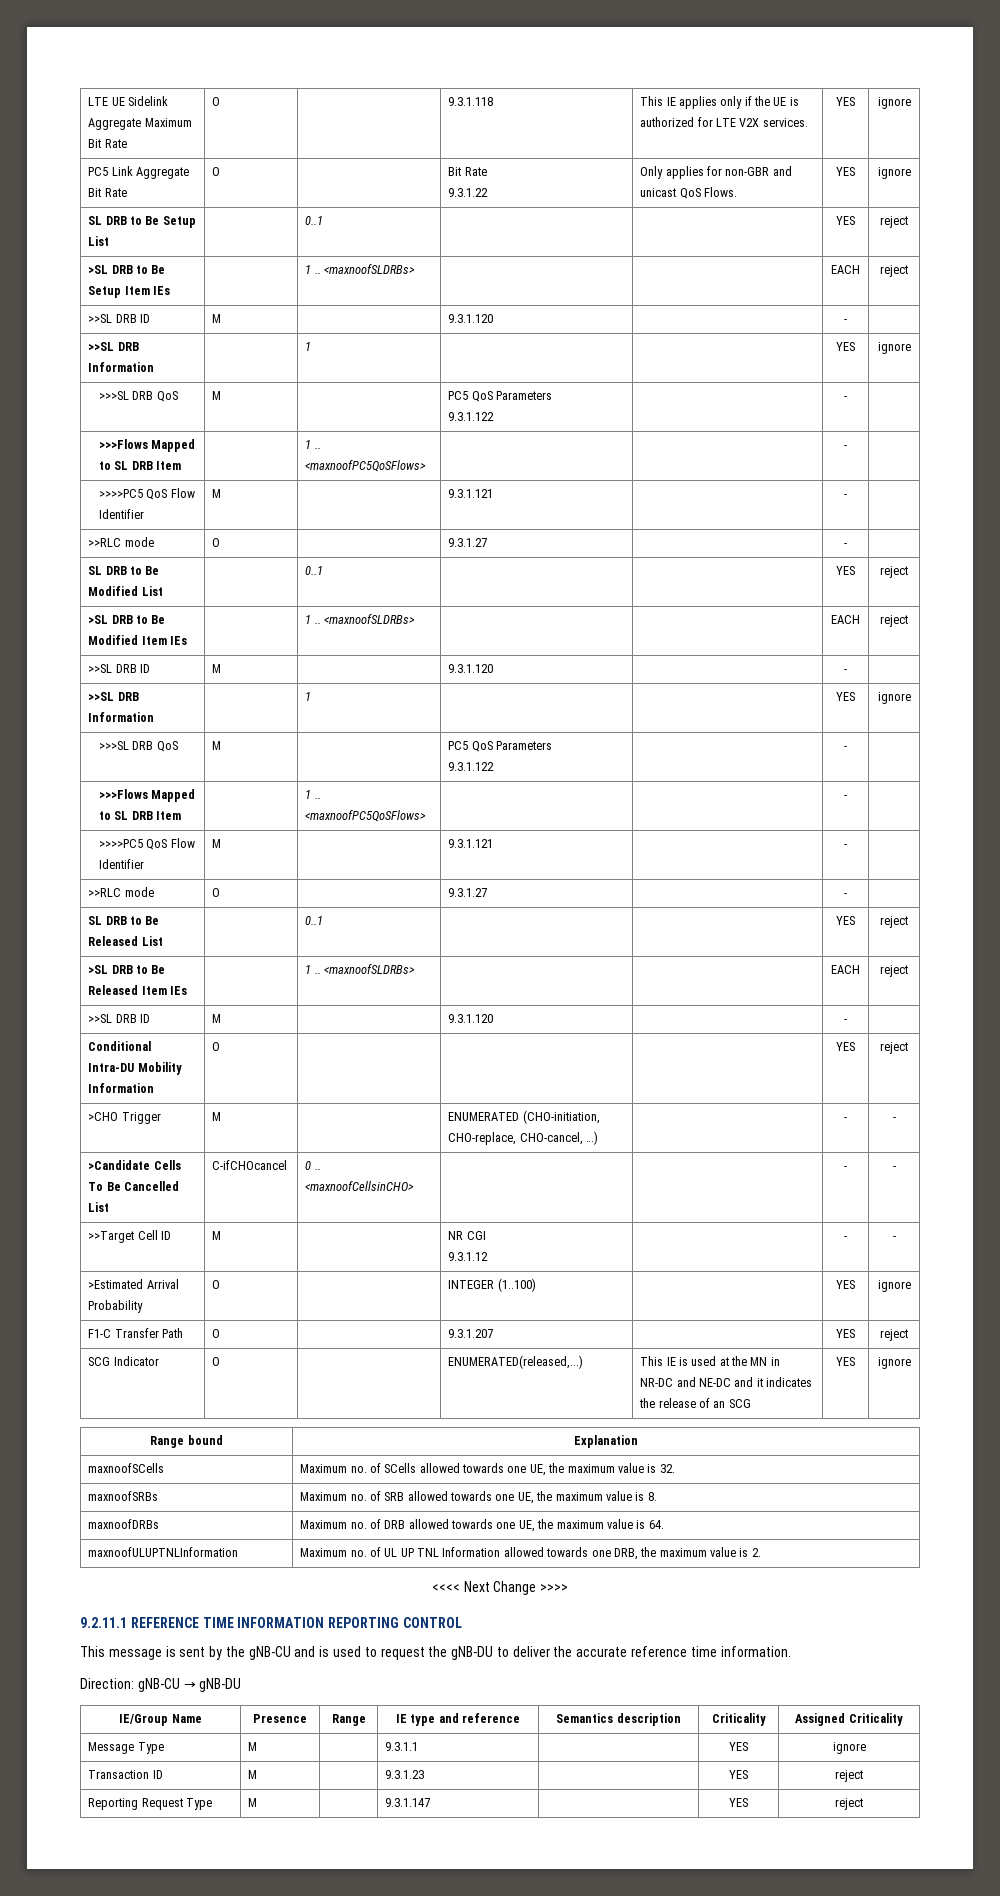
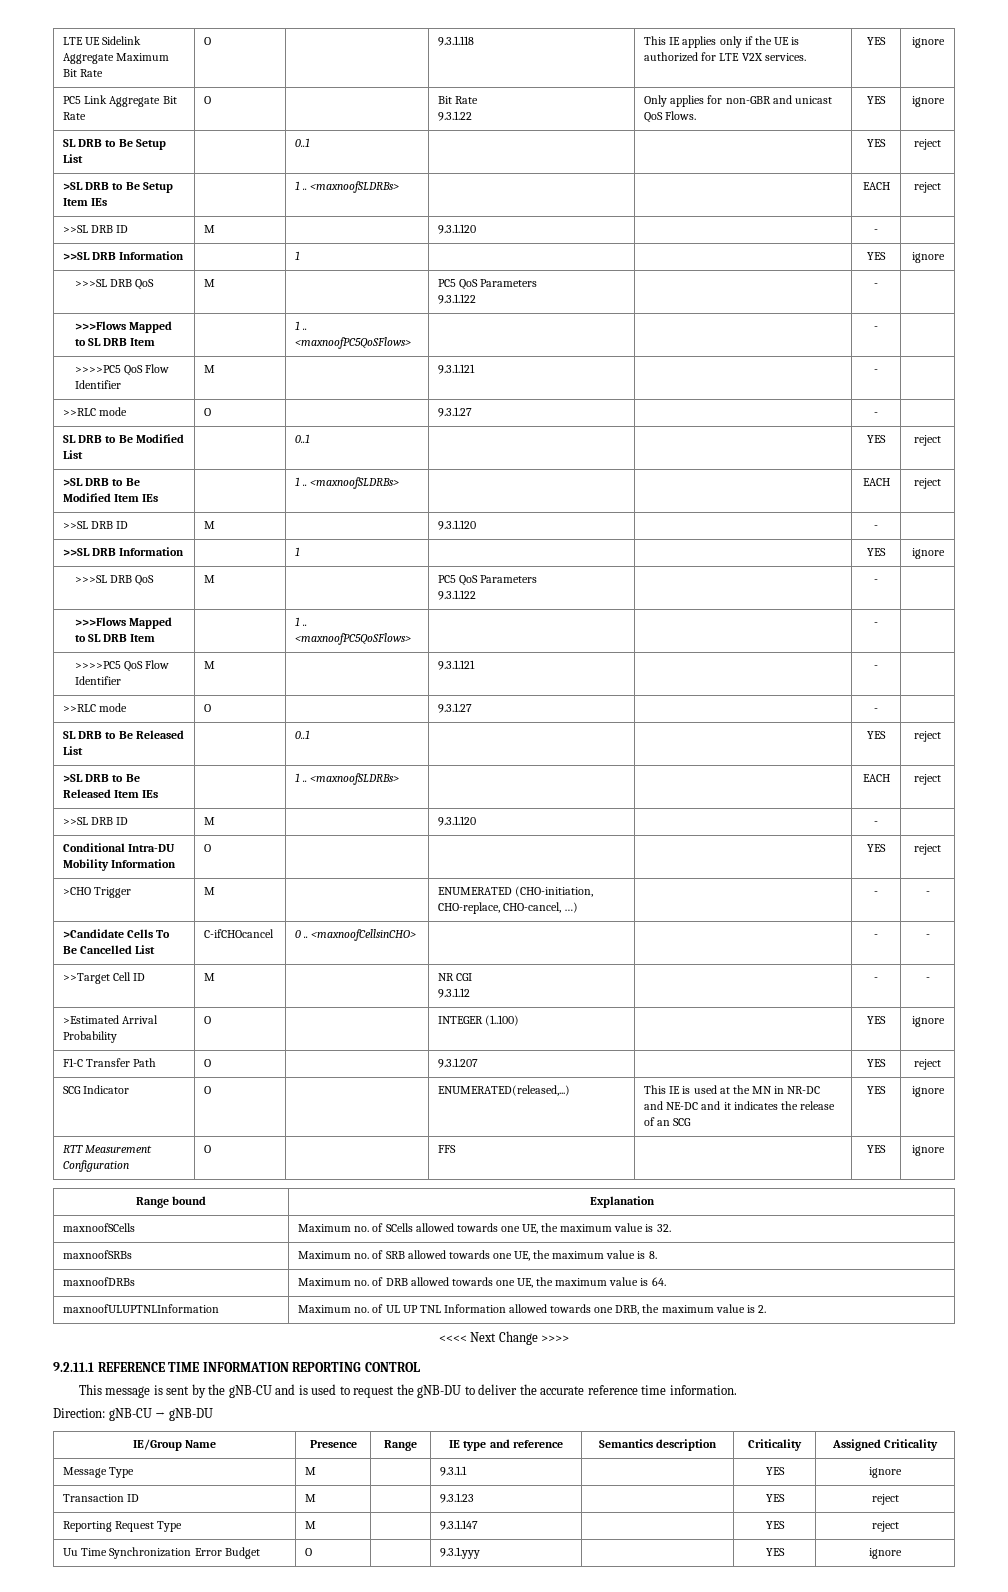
+ RTT Measurement Configuration | O | | FFS | | YES | ignore
+ Uu Time Synchronization Error Budget | O | | 9.3.1.yyy | | YES | ignore

